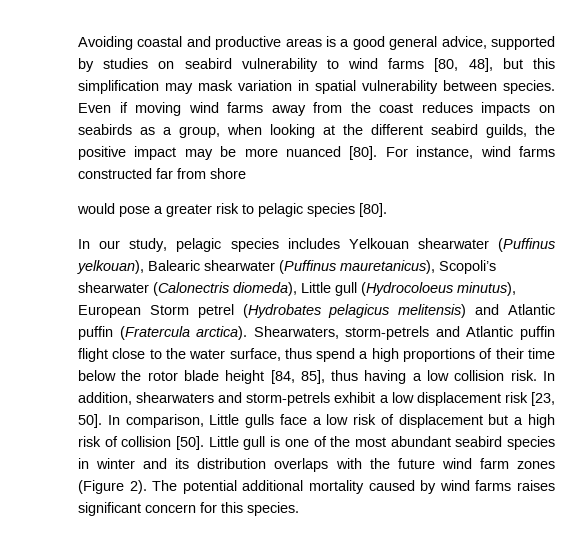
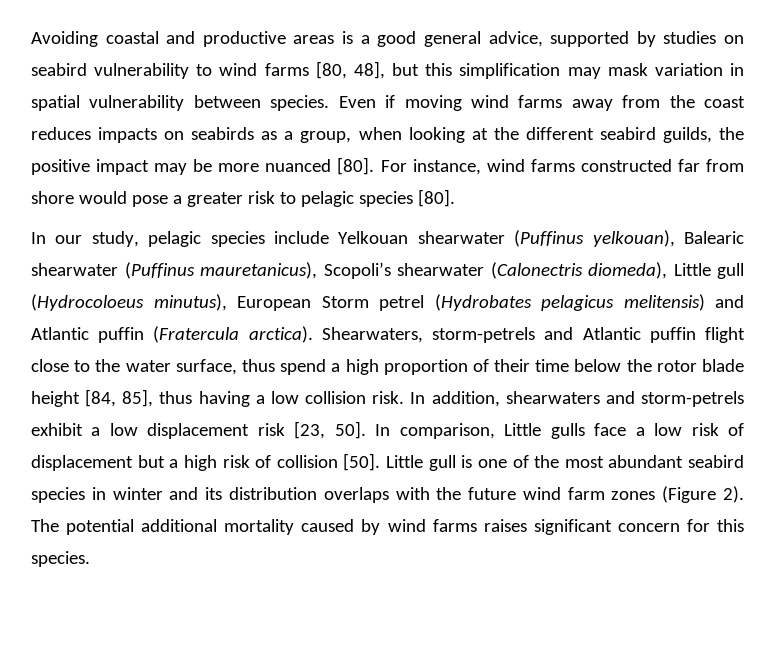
- For instance, wind farms constructed far from shore
- would pose a greater risk to pelagic species [80].
+ For instance, wind farms constructed far from shore would pose a greater risk to pelagic species [80].
- In our study, pelagic species includes Yelkouan shearwater (Puffinus yelkouan), Balearic shearwater (Puffinus mauretanicus), Scopoli’s shearwater (Calonectris diomeda), Little gull (Hydrocoloeus minutus), European Storm petrel (Hydrobates pelagicus melitensis) and Atlantic puffin (Fratercula arctica).
+ In our study, pelagic species include Yelkouan shearwater (Puffinus yelkouan), Balearic shearwater (Puffinus mauretanicus), Scopoli’s shearwater (Calonectris diomeda), Little gull (Hydrocoloeus minutus), European Storm petrel (Hydrobates pelagicus melitensis) and Atlantic puffin (Fratercula arctica).
- Shearwaters, storm-petrels and Atlantic puffin flight close to the water surface, thus spend a high proportions of their time below the rotor blade height [84, 85], thus having a low collision risk.
+ Shearwaters, storm-petrels and Atlantic puffin flight close to the water surface, thus spend a high proportion of their time below the rotor blade height [84, 85], thus having a low collision risk.

